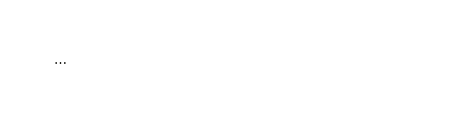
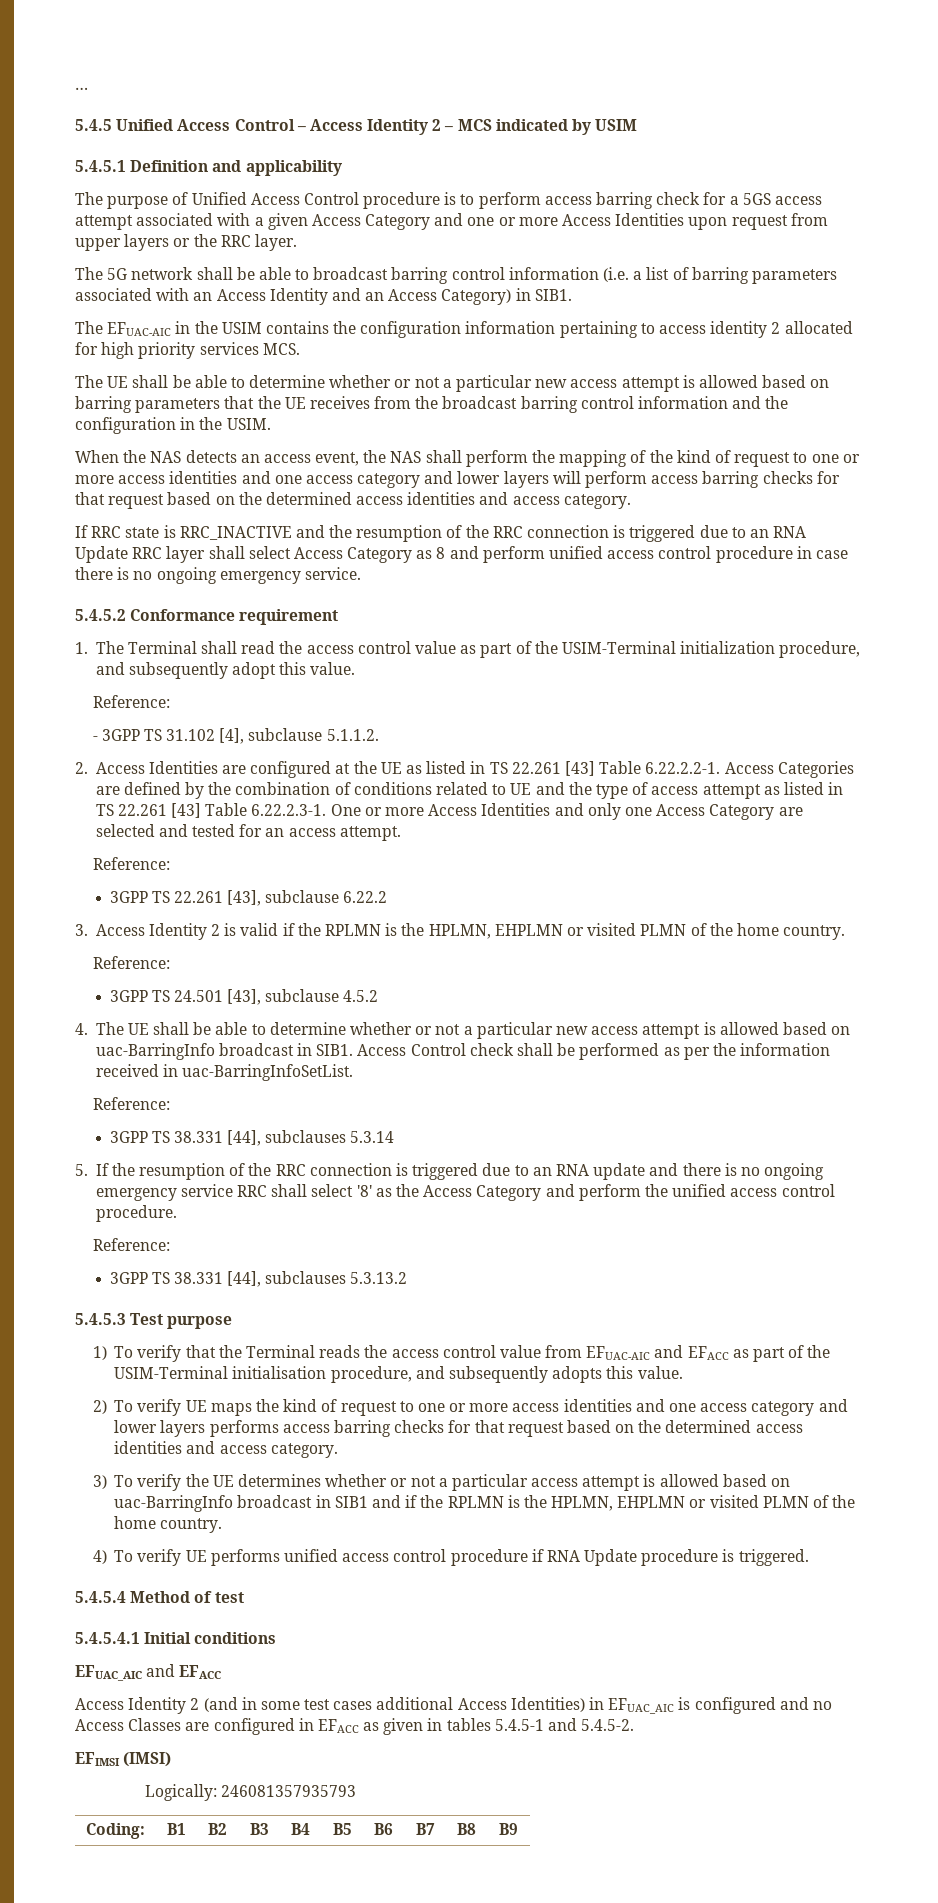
+ 5.4.5 Unified Access Control – Access Identity 2 – MCS indicated by USIM
+ 5.4.5.1 Definition and applicability
+ The purpose of Unified Access Control procedure is to perform access barring check for a 5GS access attempt associated with a given Access Category and one or more Access Identities upon request from upper layers or the RRC layer.
+ The 5G network shall be able to broadcast barring control information (i.e. a list of barring parameters associated with an Access Identity and an Access Category) in SIB1.
+ The EFUAC-AIC in the USIM contains the configuration information pertaining to access identity 2 allocated for high priority services MCS.
+ The UE shall be able to determine whether or not a particular new access attempt is allowed based on barring parameters that the UE receives from the broadcast barring control information and the configuration in the USIM.
+ When the NAS detects an access event, the NAS shall perform the mapping of the kind of request to one or more access identities and one access category and lower layers will perform access barring checks for that request based on the determined access identities and access category.
+ If RRC state is RRC_INACTIVE and the resumption of the RRC connection is triggered due to an RNA Update RRC layer shall select Access Category as 8 and perform unified access control procedure in case there is no ongoing emergency service.
+ 5.4.5.2 Conformance requirement
+ 1. The Terminal shall read the access control value as part of the USIM-Terminal initialization procedure, and subsequently adopt this value.
+ Reference:
+ - 3GPP TS 31.102 [4], subclause 5.1.1.2.
+ 2. Access Identities are configured at the UE as listed in TS 22.261 [43] Table 6.22.2.2-1. Access Categories are defined by the combination of conditions related to UE and the type of access attempt as listed in TS 22.261 [43] Table 6.22.2.3-1. One or more Access Identities and only one Access Category are selected and tested for an access attempt.
+ Reference:
+ 3GPP TS 22.261 [43], subclause 6.22.2
+ 3. Access Identity 2 is valid if the RPLMN is the HPLMN, EHPLMN or visited PLMN of the home country.
+ Reference:
+ 3GPP TS 24.501 [43], subclause 4.5.2
+ 4. The UE shall be able to determine whether or not a particular new access attempt is allowed based on uac-BarringInfo broadcast in SIB1. Access Control check shall be performed as per the information received in uac-BarringInfoSetList.
+ Reference:
+ 3GPP TS 38.331 [44], subclauses 5.3.14
+ 5. If the resumption of the RRC connection is triggered due to an RNA update and there is no ongoing emergency service RRC shall select '8' as the Access Category and perform the unified access control procedure.
+ Reference:
+ 3GPP TS 38.331 [44], subclauses 5.3.13.2
+ 5.4.5.3 Test purpose
+ 1) To verify that the Terminal reads the access control value from EFUAC-AIC and EFACC as part of the USIM-Terminal initialisation procedure, and subsequently adopts this value.
+ 2) To verify UE maps the kind of request to one or more access identities and one access category and lower layers performs access barring checks for that request based on the determined access identities and access category.
+ 3) To verify the UE determines whether or not a particular access attempt is allowed based on uac-BarringInfo broadcast in SIB1 and if the RPLMN is the HPLMN, EHPLMN or visited PLMN of the home country.
+ 4) To verify UE performs unified access control procedure if RNA Update procedure is triggered.
+ 5.4.5.4 Method of test
+ 5.4.5.4.1 Initial conditions
+ EFUAC_AIC and EFACC
+ Access Identity 2 (and in some test cases additional Access Identities) in EFUAC_AIC is configured and no Access Classes are configured in EFACC as given in tables 5.4.5-1 and 5.4.5-2.
+ EFIMSI (IMSI)
+ Logically: 246081357935793
+ Coding: | B1 | B2 | B3 | B4 | B5 | B6 | B7 | B8 | B9

